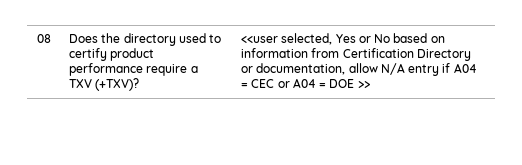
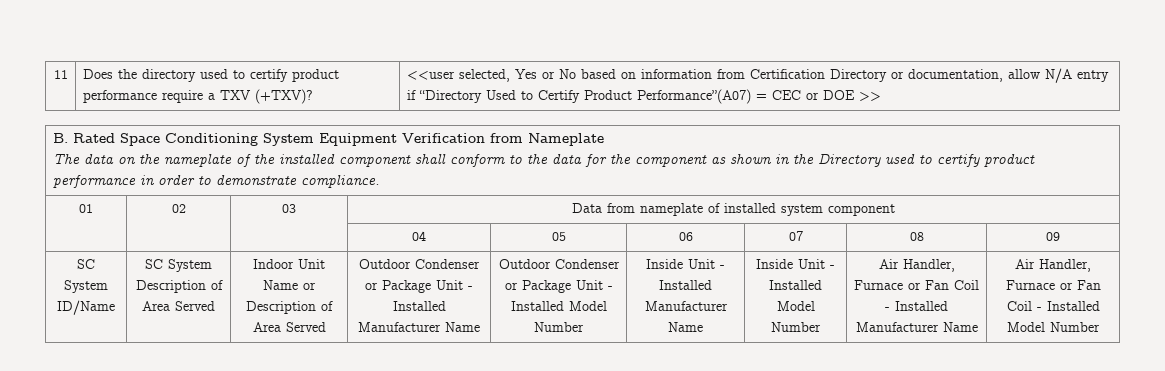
- 08
+ 11
- <<user selected, Yes or No based on information from Certification Directory or documentation, allow N/A entry if A04 = CEC or A04 = DOE >>
+ <<user selected, Yes or No based on information from Certification Directory or documentation, allow N/A entry if “Directory Used to Certify Product Performance”(A07) = CEC or DOE >>
+ B. Rated Space Conditioning System Equipment Verification from Nameplate
+ The data on the nameplate of the installed component shall conform to the data for the component as shown in the Directory used to certify product performance in order to demonstrate compliance.
+ 01 | 02 | 03 | Data from nameplate of installed system component
+ | | | 04 | 05 | 06 | 07 | 08 | 09
+ SC System ID/Name | SC System Description of Area Served | Indoor Unit Name or Description of Area Served | Outdoor Condenser or Package Unit - Installed Manufacturer Name | Outdoor Condenser or Package Unit - Installed Model Number | Inside Unit - Installed Manufacturer Name | Inside Unit - Installed Model Number | Air Handler, Furnace or Fan Coil - Installed Manufacturer Name | Air Handler, Furnace or Fan Coil - Installed Model Number

